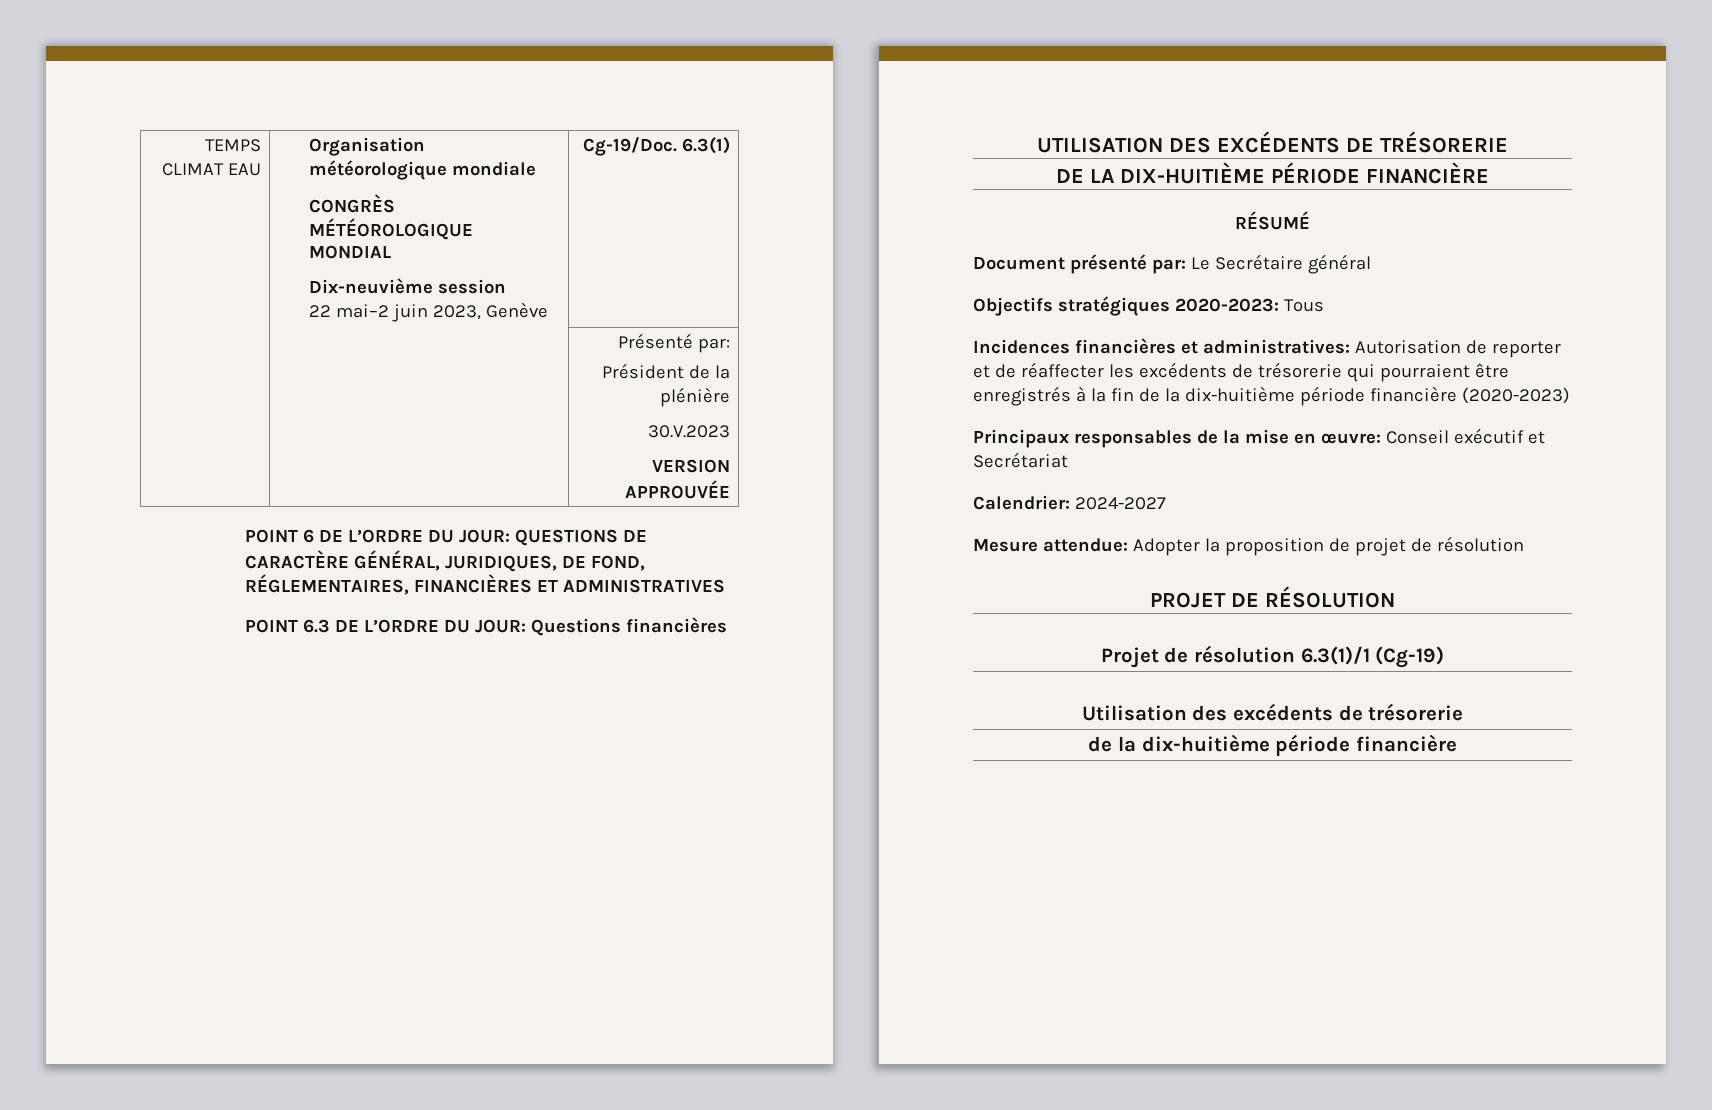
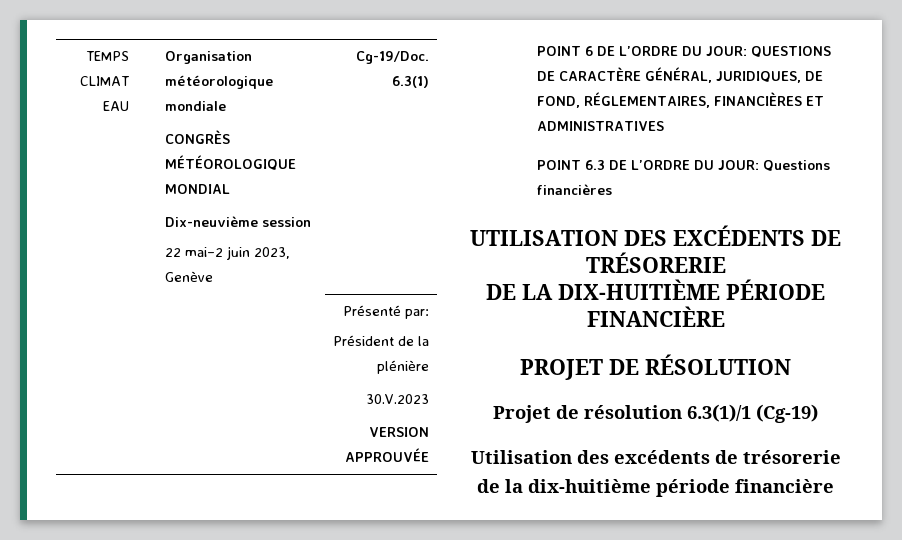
- RÉSUMÉ
- Document présenté par: Le Secrétaire général
- Objectifs stratégiques 2020-2023: Tous
- Incidences financières et administratives: Autorisation de reporter et de réaffecter les excédents de trésorerie qui pourraient être enregistrés à la fin de la dix-huitième période financière (2020-2023)
- Principaux responsables de la mise en œuvre: Conseil exécutif et Secrétariat
- Calendrier: 2024-2027
- Mesure attendue: Adopter la proposition de projet de résolution

